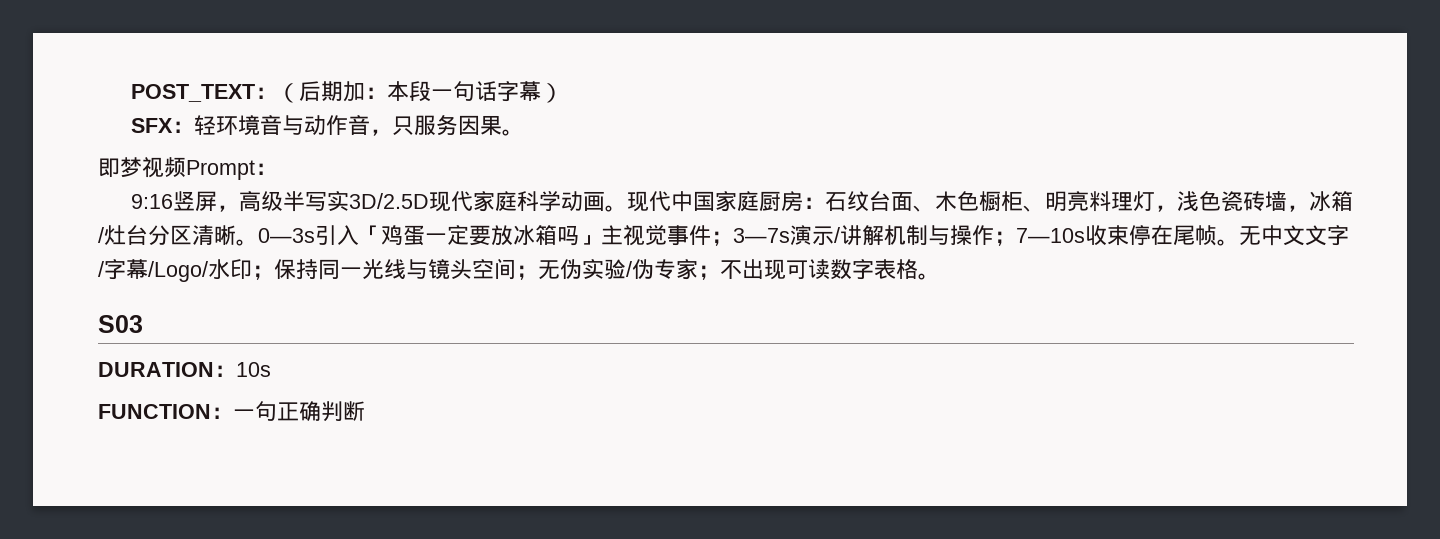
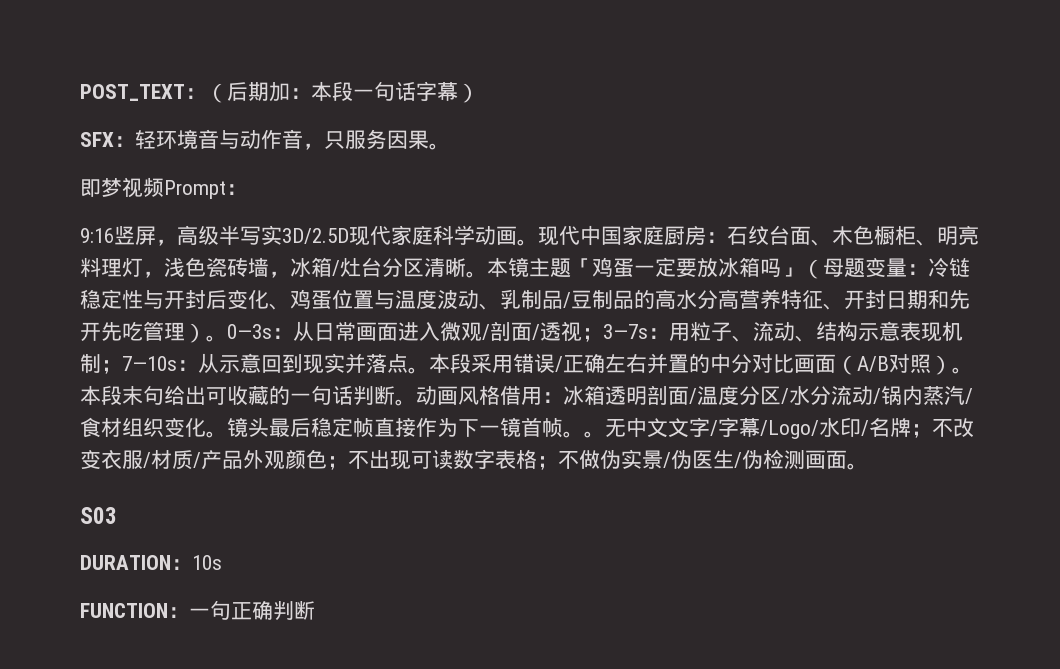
- 0—3s引入「鸡蛋一定要放冰箱吗」主视觉事件；3—7s演示/讲解机制与操作；7—10s收束停在尾帧。
+ 本镜主题「鸡蛋一定要放冰箱吗」（母题变量：冷链稳定性与开封后变化、鸡蛋位置与温度波动、乳制品/豆制品的高水分高营养特征、开封日期和先开先吃管理）。0—3s：从日常画面进入微观/剖面/透视；3—7s：用粒子、流动、结构示意表现机制；7—10s：从示意回到现实并落点。本段采用错误/正确左右并置的中分对比画面（A/B对照）。本段末句给出可收藏的一句话判断。动画风格借用：冰箱透明剖面/温度分区/水分流动/锅内蒸汽/食材组织变化。镜头最后稳定帧直接作为下一镜首帧。。
- 无中文文字/字幕/Logo/水印；保持同一光线与镜头空间；无伪实验/伪专家；不出现可读数字表格。
+ 无中文文字/字幕/Logo/水印/名牌；不改变衣服/材质/产品外观颜色；不出现可读数字表格；不做伪实景/伪医生/伪检测画面。

